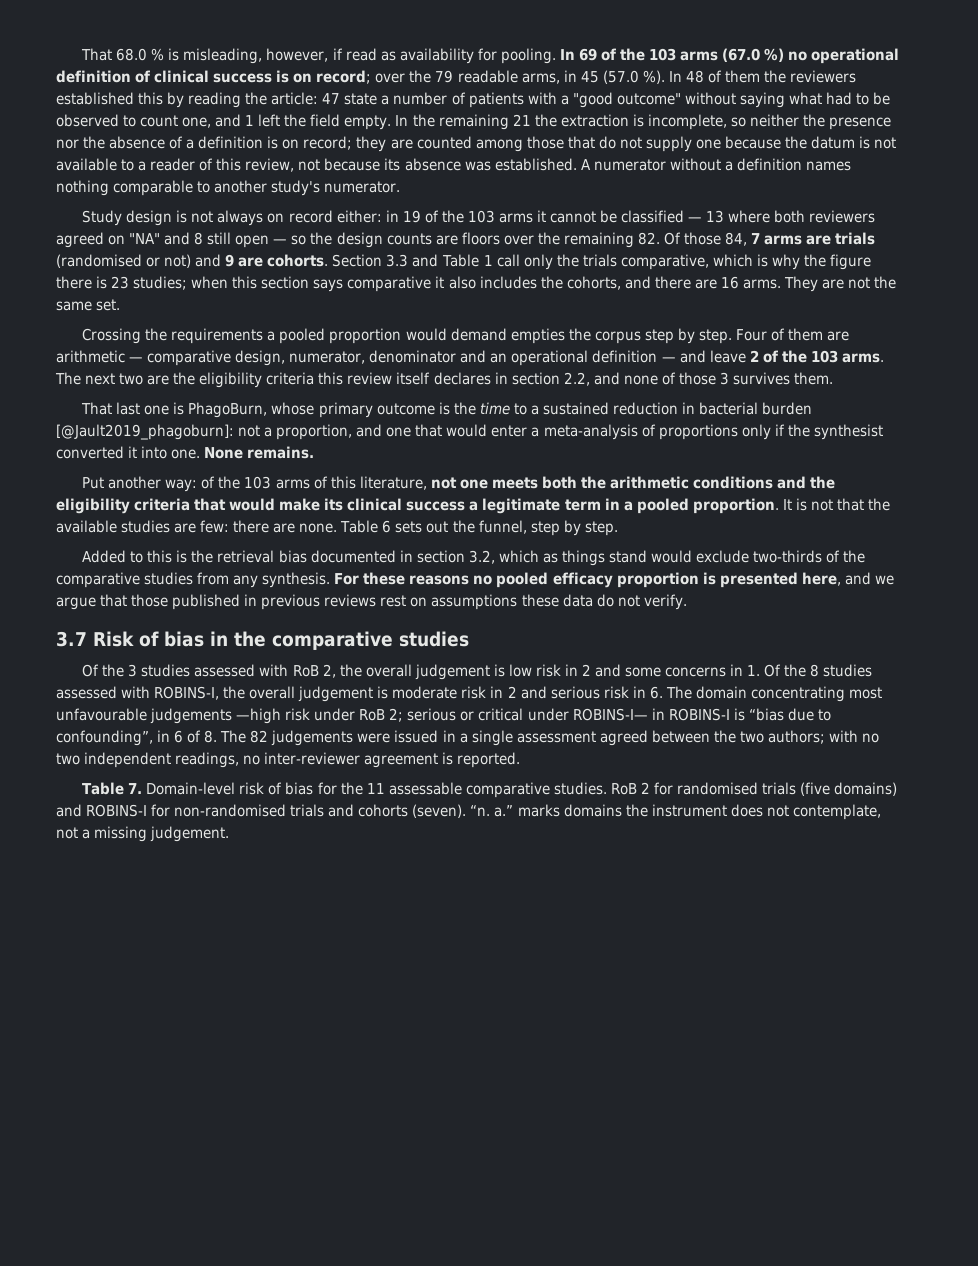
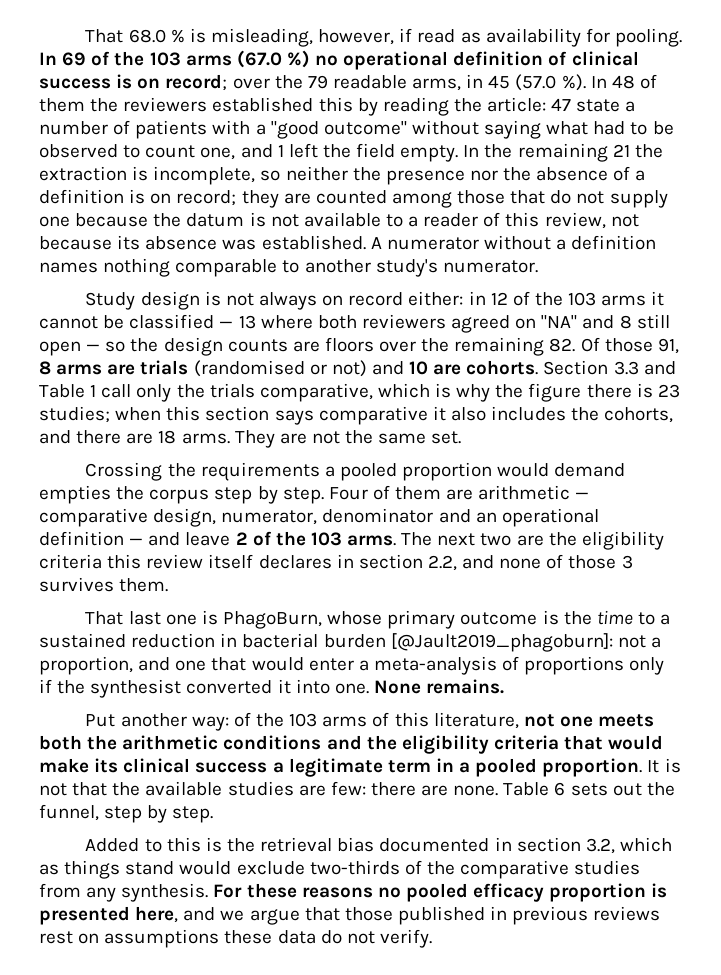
- Study design is not always on record either: in 19 of the 103 arms it cannot be classified — 13 where both reviewers agreed on "NA" and 8 still open — so the design counts are floors over the remaining 82. Of those 84, 7 arms are trials (randomised or not) and 9 are cohorts.
+ Study design is not always on record either: in 12 of the 103 arms it cannot be classified — 13 where both reviewers agreed on "NA" and 8 still open — so the design counts are floors over the remaining 82. Of those 91, 8 arms are trials (randomised or not) and 10 are cohorts.
- Section 3.3 and Table 1 call only the trials comparative, which is why the figure there is 23 studies; when this section says comparative it also includes the cohorts, and there are 16 arms.
+ Section 3.3 and Table 1 call only the trials comparative, which is why the figure there is 23 studies; when this section says comparative it also includes the cohorts, and there are 18 arms.
- 3.7 Risk of bias in the comparative studies
- Of the 3 studies assessed with RoB 2, the overall judgement is low risk in 2 and some concerns in 1. Of the 8 studies assessed with ROBINS-I, the overall judgement is moderate risk in 2 and serious risk in 6. The domain concentrating most unfavourable judgements —high risk under RoB 2; serious or critical under ROBINS-I— in ROBINS-I is “bias due to confounding”, in 6 of 8. The 82 judgements were issued in a single assessment agreed between the two authors; with no two independent readings, no inter-reviewer agreement is reported.
- Table 7. Domain-level risk of bias for the 11 assessable comparative studies. RoB 2 for randomised trials (five domains) and ROBINS-I for non-randomised trials and cohorts (seven). “n. a.” marks domains the instrument does not contemplate, not a missing judgement.

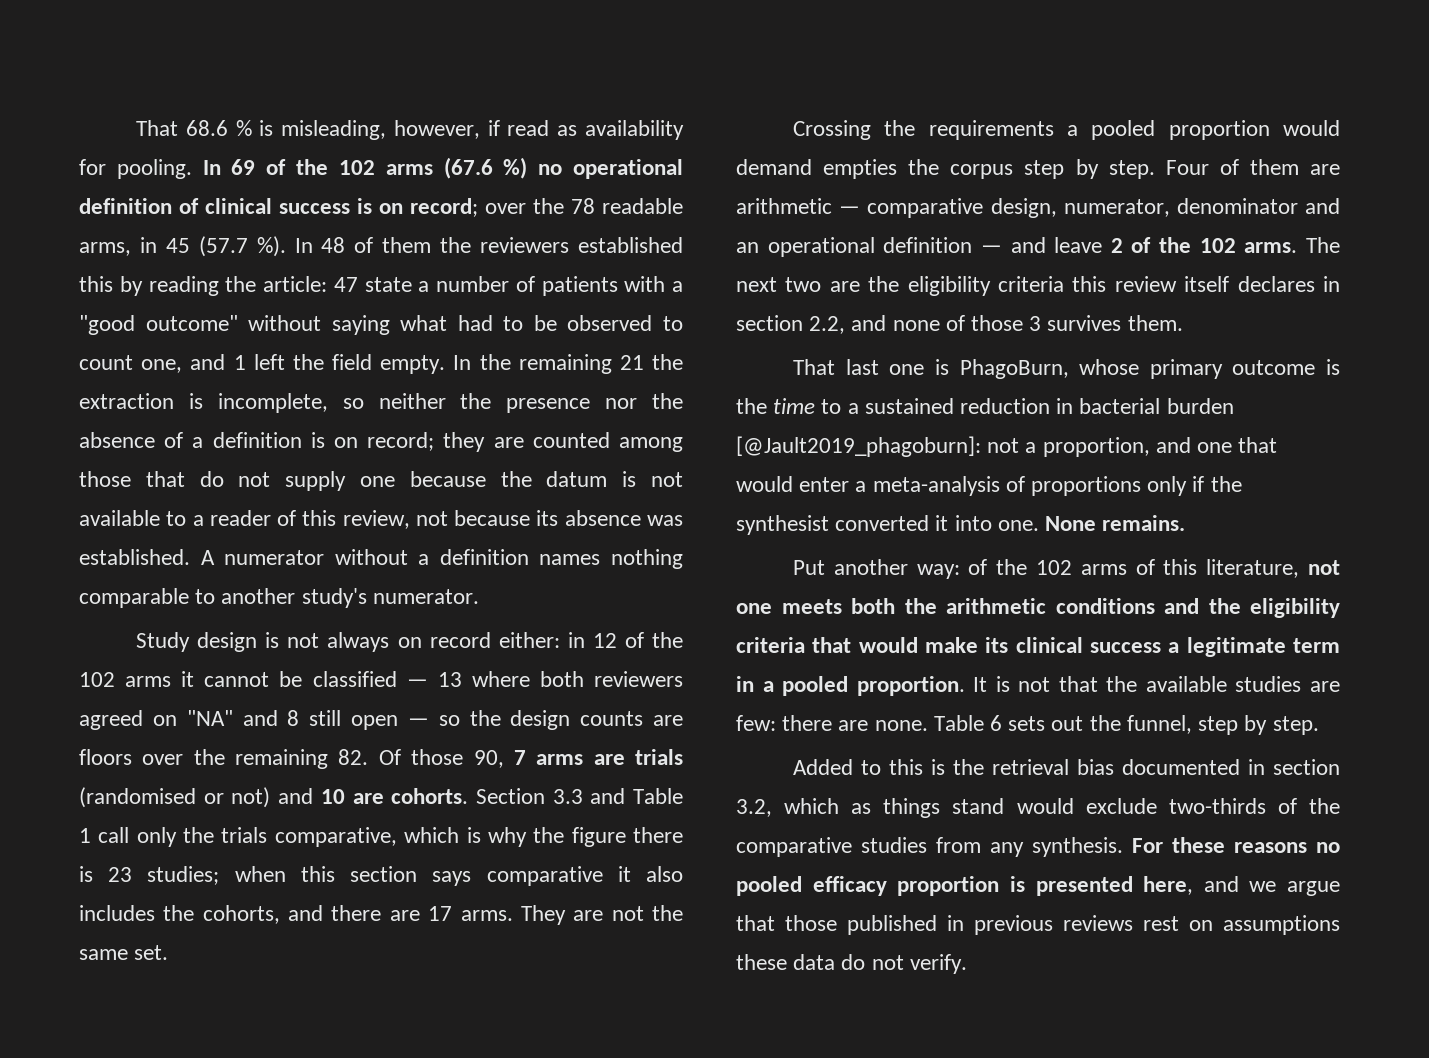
- That 68.0 % is misleading, however, if read as availability for pooling.
+ That 68.6 % is misleading, however, if read as availability for pooling.
- In 69 of the 103 arms (67.0 %) no operational definition of clinical success is on record; over the 79 readable arms, in 45 (57.0 %).
+ In 69 of the 102 arms (67.6 %) no operational definition of clinical success is on record; over the 78 readable arms, in 45 (57.7 %).
- Study design is not always on record either: in 12 of the 103 arms it cannot be classified — 13 where both reviewers agreed on "NA" and 8 still open — so the design counts are floors over the remaining 82. Of those 91, 8 arms are trials (randomised or not) and 10 are cohorts.
+ Study design is not always on record either: in 12 of the 102 arms it cannot be classified — 13 where both reviewers agreed on "NA" and 8 still open — so the design counts are floors over the remaining 82. Of those 90, 7 arms are trials (randomised or not) and 10 are cohorts.
- Section 3.3 and Table 1 call only the trials comparative, which is why the figure there is 23 studies; when this section says comparative it also includes the cohorts, and there are 18 arms.
+ Section 3.3 and Table 1 call only the trials comparative, which is why the figure there is 23 studies; when this section says comparative it also includes the cohorts, and there are 17 arms.
- Four of them are arithmetic — comparative design, numerator, denominator and an operational definition — and leave 2 of the 103 arms.
+ Four of them are arithmetic — comparative design, numerator, denominator and an operational definition — and leave 2 of the 102 arms.
- Put another way: of the 103 arms of this literature, not one meets both the arithmetic conditions and the eligibility criteria that would make its clinical success a legitimate term in a pooled proportion.
+ Put another way: of the 102 arms of this literature, not one meets both the arithmetic conditions and the eligibility criteria that would make its clinical success a legitimate term in a pooled proportion.

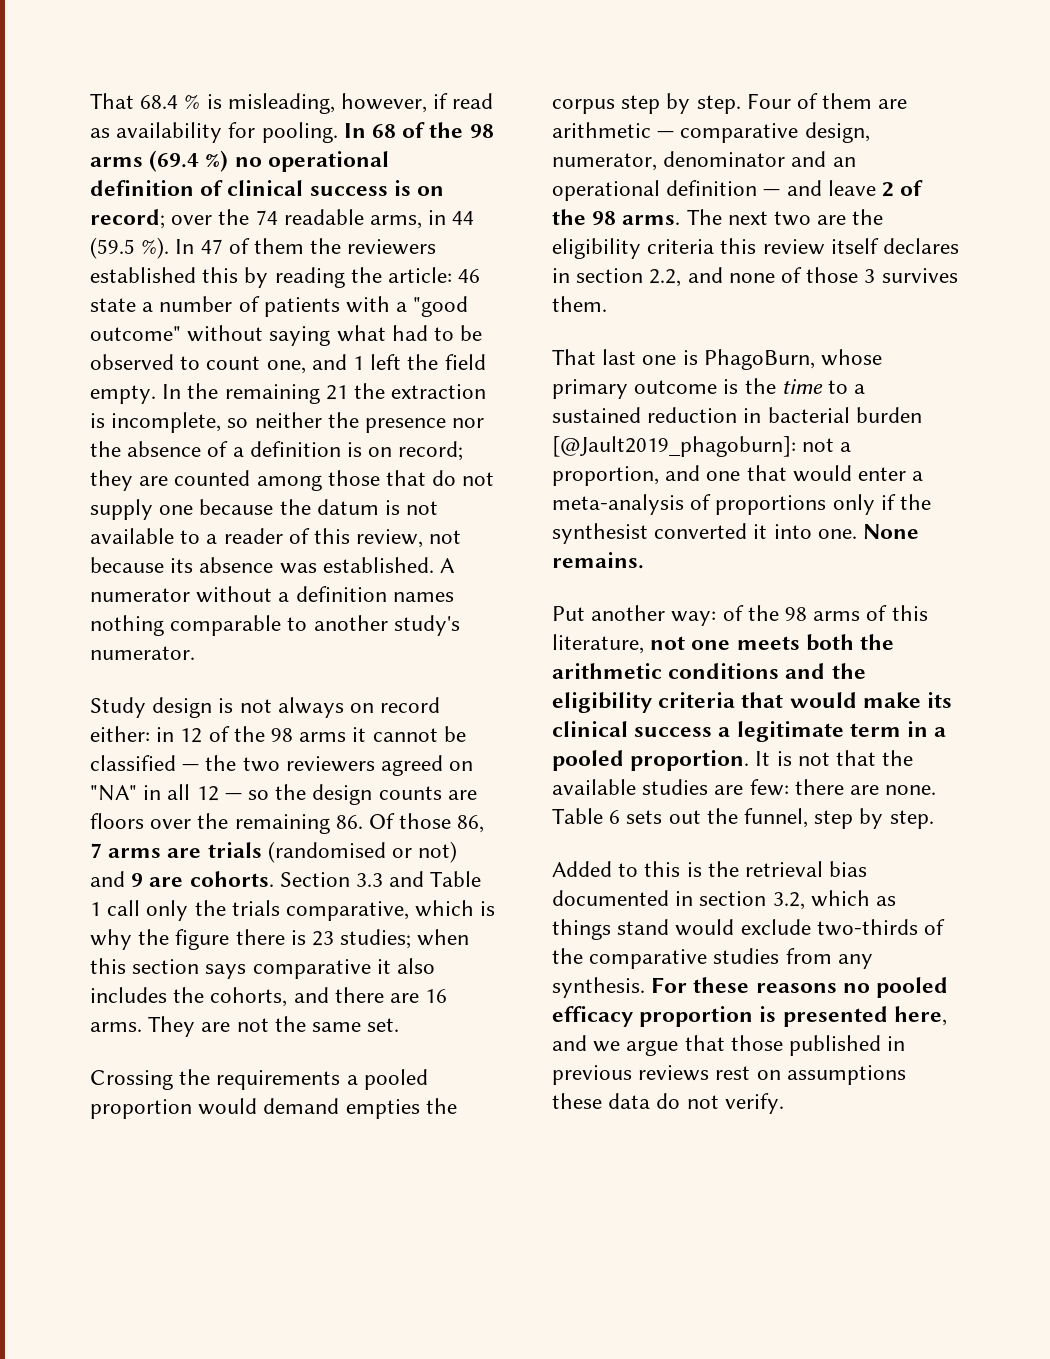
- That 68.6 % is misleading, however, if read as availability for pooling.
+ That 68.4 % is misleading, however, if read as availability for pooling.
- In 69 of the 102 arms (67.6 %) no operational definition of clinical success is on record; over the 78 readable arms, in 45 (57.7 %).
+ In 68 of the 98 arms (69.4 %) no operational definition of clinical success is on record; over the 74 readable arms, in 44 (59.5 %).
- In 48 of them the reviewers established this by reading the article: 47 state a number of patients with a "good outcome" without saying what had to be observed to count one, and 1 left the field empty.
+ In 47 of them the reviewers established this by reading the article: 46 state a number of patients with a "good outcome" without saying what had to be observed to count one, and 1 left the field empty.
- Study design is not always on record either: in 12 of the 102 arms it cannot be classified — 13 where both reviewers agreed on "NA" and 8 still open — so the design counts are floors over the remaining 82. Of those 90, 7 arms are trials (randomised or not) and 10 are cohorts.
+ Study design is not always on record either: in 12 of the 98 arms it cannot be classified — the two reviewers agreed on "NA" in all 12 — so the design counts are floors over the remaining 86. Of those 86, 7 arms are trials (randomised or not) and 9 are cohorts.
- Section 3.3 and Table 1 call only the trials comparative, which is why the figure there is 23 studies; when this section says comparative it also includes the cohorts, and there are 17 arms.
+ Section 3.3 and Table 1 call only the trials comparative, which is why the figure there is 23 studies; when this section says comparative it also includes the cohorts, and there are 16 arms.
- Four of them are arithmetic — comparative design, numerator, denominator and an operational definition — and leave 2 of the 102 arms.
+ Four of them are arithmetic — comparative design, numerator, denominator and an operational definition — and leave 2 of the 98 arms.
- Put another way: of the 102 arms of this literature, not one meets both the arithmetic conditions and the eligibility criteria that would make its clinical success a legitimate term in a pooled proportion.
+ Put another way: of the 98 arms of this literature, not one meets both the arithmetic conditions and the eligibility criteria that would make its clinical success a legitimate term in a pooled proportion.

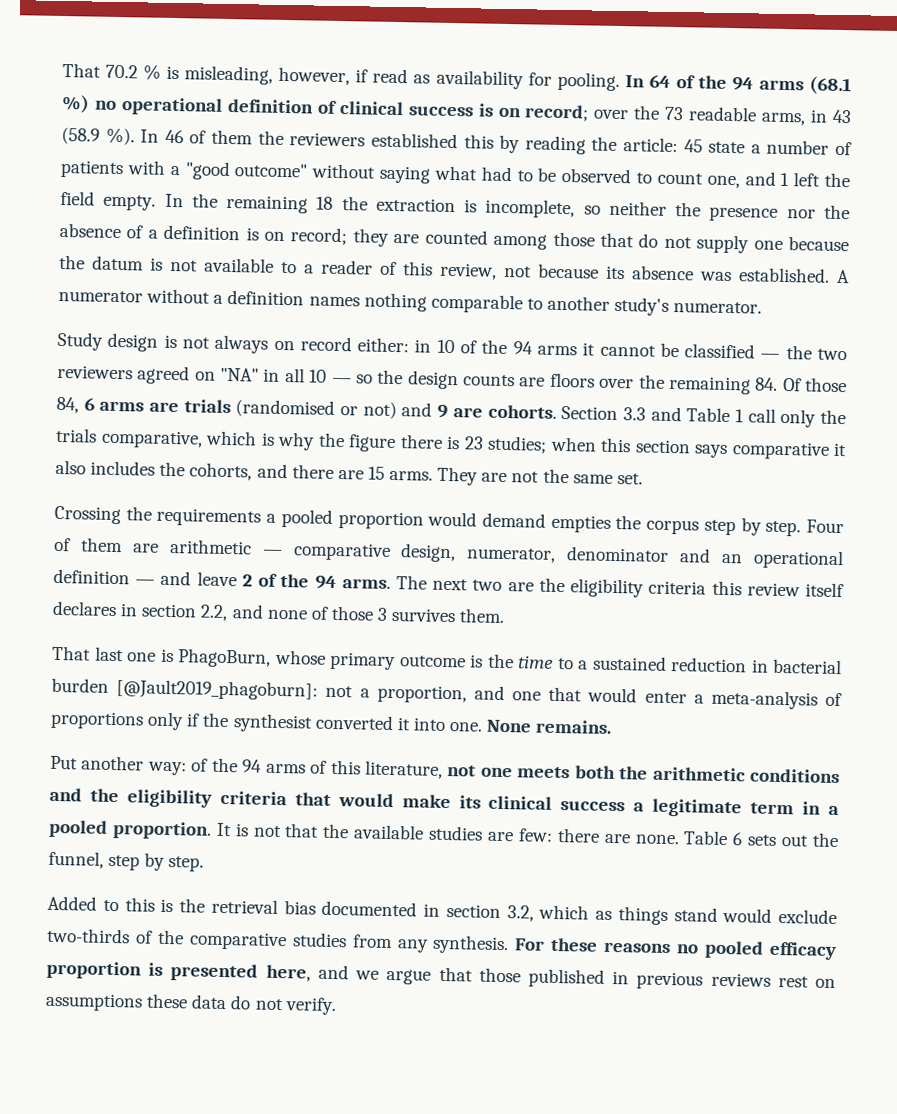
- That 68.4 % is misleading, however, if read as availability for pooling.
+ That 70.2 % is misleading, however, if read as availability for pooling.
- In 68 of the 98 arms (69.4 %) no operational definition of clinical success is on record; over the 74 readable arms, in 44 (59.5 %).
+ In 64 of the 94 arms (68.1 %) no operational definition of clinical success is on record; over the 73 readable arms, in 43 (58.9 %).
- In 47 of them the reviewers established this by reading the article: 46 state a number of patients with a "good outcome" without saying what had to be observed to count one, and 1 left the field empty.
+ In 46 of them the reviewers established this by reading the article: 45 state a number of patients with a "good outcome" without saying what had to be observed to count one, and 1 left the field empty.
- In the remaining 21 the extraction is incomplete, so neither the presence nor the absence of a definition is on record; they are counted among those that do not supply one because the datum is not available to a reader of this review, not because its absence was established.
+ In the remaining 18 the extraction is incomplete, so neither the presence nor the absence of a definition is on record; they are counted among those that do not supply one because the datum is not available to a reader of this review, not because its absence was established.
- Study design is not always on record either: in 12 of the 98 arms it cannot be classified — the two reviewers agreed on "NA" in all 12 — so the design counts are floors over the remaining 86. Of those 86, 7 arms are trials (randomised or not) and 9 are cohorts.
+ Study design is not always on record either: in 10 of the 94 arms it cannot be classified — the two reviewers agreed on "NA" in all 10 — so the design counts are floors over the remaining 84. Of those 84, 6 arms are trials (randomised or not) and 9 are cohorts.
- Section 3.3 and Table 1 call only the trials comparative, which is why the figure there is 23 studies; when this section says comparative it also includes the cohorts, and there are 16 arms.
+ Section 3.3 and Table 1 call only the trials comparative, which is why the figure there is 23 studies; when this section says comparative it also includes the cohorts, and there are 15 arms.
- Four of them are arithmetic — comparative design, numerator, denominator and an operational definition — and leave 2 of the 98 arms.
+ Four of them are arithmetic — comparative design, numerator, denominator and an operational definition — and leave 2 of the 94 arms.
- Put another way: of the 98 arms of this literature, not one meets both the arithmetic conditions and the eligibility criteria that would make its clinical success a legitimate term in a pooled proportion.
+ Put another way: of the 94 arms of this literature, not one meets both the arithmetic conditions and the eligibility criteria that would make its clinical success a legitimate term in a pooled proportion.

